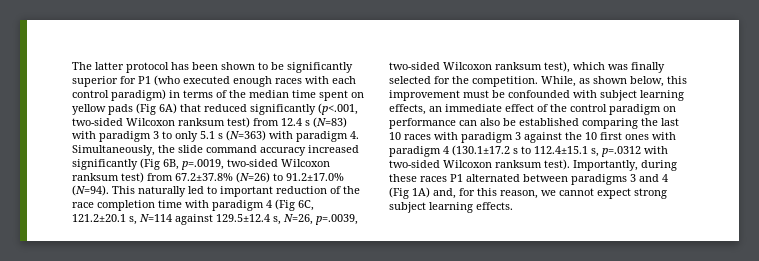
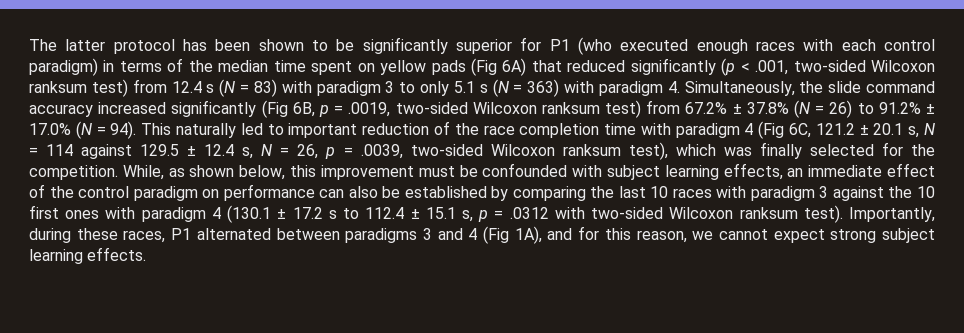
- The latter protocol has been shown to be significantly superior for P1 (who executed enough races with each control paradigm) in terms of the median time spent on yellow pads (Fig 6A) that reduced significantly (p<.001, two-sided Wilcoxon ranksum test) from 12.4 s (N=83) with paradigm 3 to only 5.1 s (N=363) with paradigm 4. Simultaneously, the slide command accuracy increased significantly (Fig 6B, p=.0019, two-sided Wilcoxon ranksum test) from 67.2±37.8% (N=26) to 91.2±17.0% (N=94).
+ The latter protocol has been shown to be significantly superior for P1 (who executed enough races with each control paradigm) in terms of the median time spent on yellow pads (Fig 6A) that reduced significantly (p < .001, two-sided Wilcoxon ranksum test) from 12.4 s (N = 83) with paradigm 3 to only 5.1 s (N = 363) with paradigm 4. Simultaneously, the slide command accuracy increased significantly (Fig 6B, p = .0019, two-sided Wilcoxon ranksum test) from 67.2% ± 37.8% (N = 26) to 91.2% ± 17.0% (N = 94).
- This naturally led to important reduction of the race completion time with paradigm 4 (Fig 6C, 121.2±20.1 s, N=114 against 129.5±12.4 s, N=26, p=.0039, two-sided Wilcoxon ranksum test), which was finally selected for the competition.
+ This naturally led to important reduction of the race completion time with paradigm 4 (Fig 6C, 121.2 ± 20.1 s, N = 114 against 129.5 ± 12.4 s, N = 26, p = .0039, two-sided Wilcoxon ranksum test), which was finally selected for the competition.
- While, as shown below, this improvement must be confounded with subject learning effects, an immediate effect of the control paradigm on performance can also be established comparing the last 10 races with paradigm 3 against the 10 first ones with paradigm 4 (130.1±17.2 s to 112.4±15.1 s, p=.0312 with two-sided Wilcoxon ranksum test).
+ While, as shown below, this improvement must be confounded with subject learning effects, an immediate effect of the control paradigm on performance can also be established by comparing the last 10 races with paradigm 3 against the 10 first ones with paradigm 4 (130.1 ± 17.2 s to 112.4 ± 15.1 s, p = .0312 with two-sided Wilcoxon ranksum test).
- Importantly, during these races P1 alternated between paradigms 3 and 4 (Fig 1A) and, for this reason, we cannot expect strong subject learning effects.
+ Importantly, during these races, P1 alternated between paradigms 3 and 4 (Fig 1A), and for this reason, we cannot expect strong subject learning effects.

